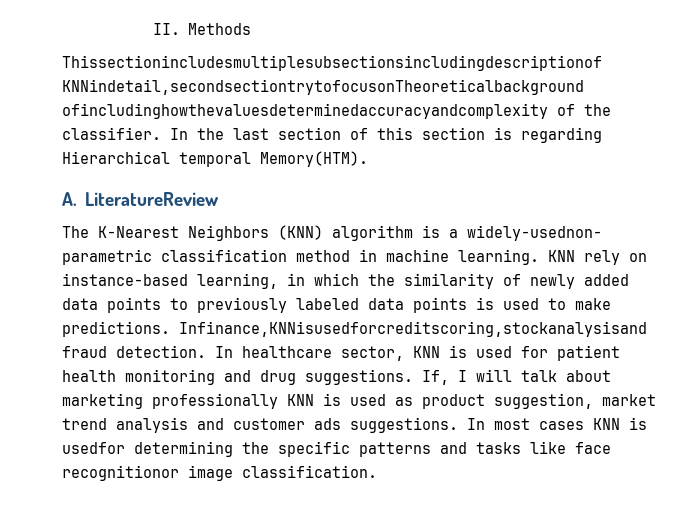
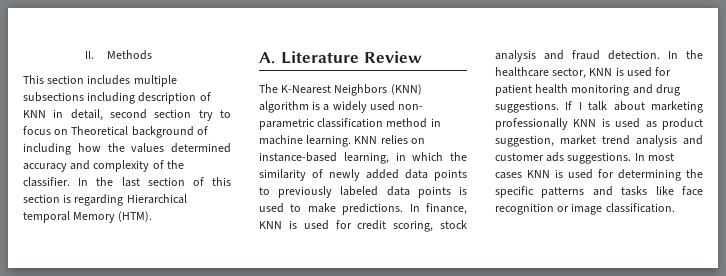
- Thissectionincludesmultiplesubsectionsincludingdescriptionof KNNindetail,secondsectiontrytofocusonTheoreticalbackground ofincludinghowthevaluesdeterminedaccuracyandcomplexity of the classifier.
+ This section includes multiple subsections including description of KNN in detail, second section try to focus on Theoretical background of including how the values determined accuracy and complexity of the classifier.
- In the last section of this section is regarding Hierarchical temporal Memory(HTM).
+ In the last section of this section is regarding Hierarchical temporal Memory (HTM).
- A. LiteratureReview
+ A. Literature Review
- The K-Nearest Neighbors (KNN) algorithm is a widely-usednon- parametric classification method in machine learning.
+ The K-Nearest Neighbors (KNN) algorithm is a widely used non- parametric classification method in machine learning.
- KNN rely on instance-based learning, in which the similarity of newly added data points to previously labeled data points is used to make predictions.
+ KNN relies on instance-based learning, in which the similarity of newly added data points to previously labeled data points is used to make predictions.
- Infinance,KNNisusedforcreditscoring,stockanalysisand fraud detection.
+ In finance, KNN is used for credit scoring, stock analysis and fraud detection.
- In healthcare sector, KNN is used for patient health monitoring and drug suggestions.
+ In the healthcare sector, KNN is used for patient health monitoring and drug suggestions.
- If, I will talk about marketing professionally KNN is used as product suggestion, market trend analysis and customer ads suggestions.
+ If I talk about marketing professionally KNN is used as product suggestion, market trend analysis and customer ads suggestions.
- In most cases KNN is usedfor determining the specific patterns and tasks like face recognitionor image classification.
+ In most cases KNN is used for determining the specific patterns and tasks like face recognition or image classification.

